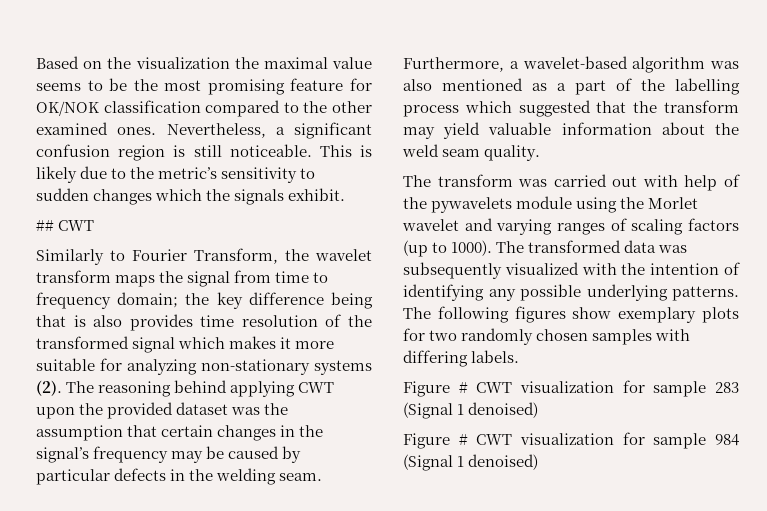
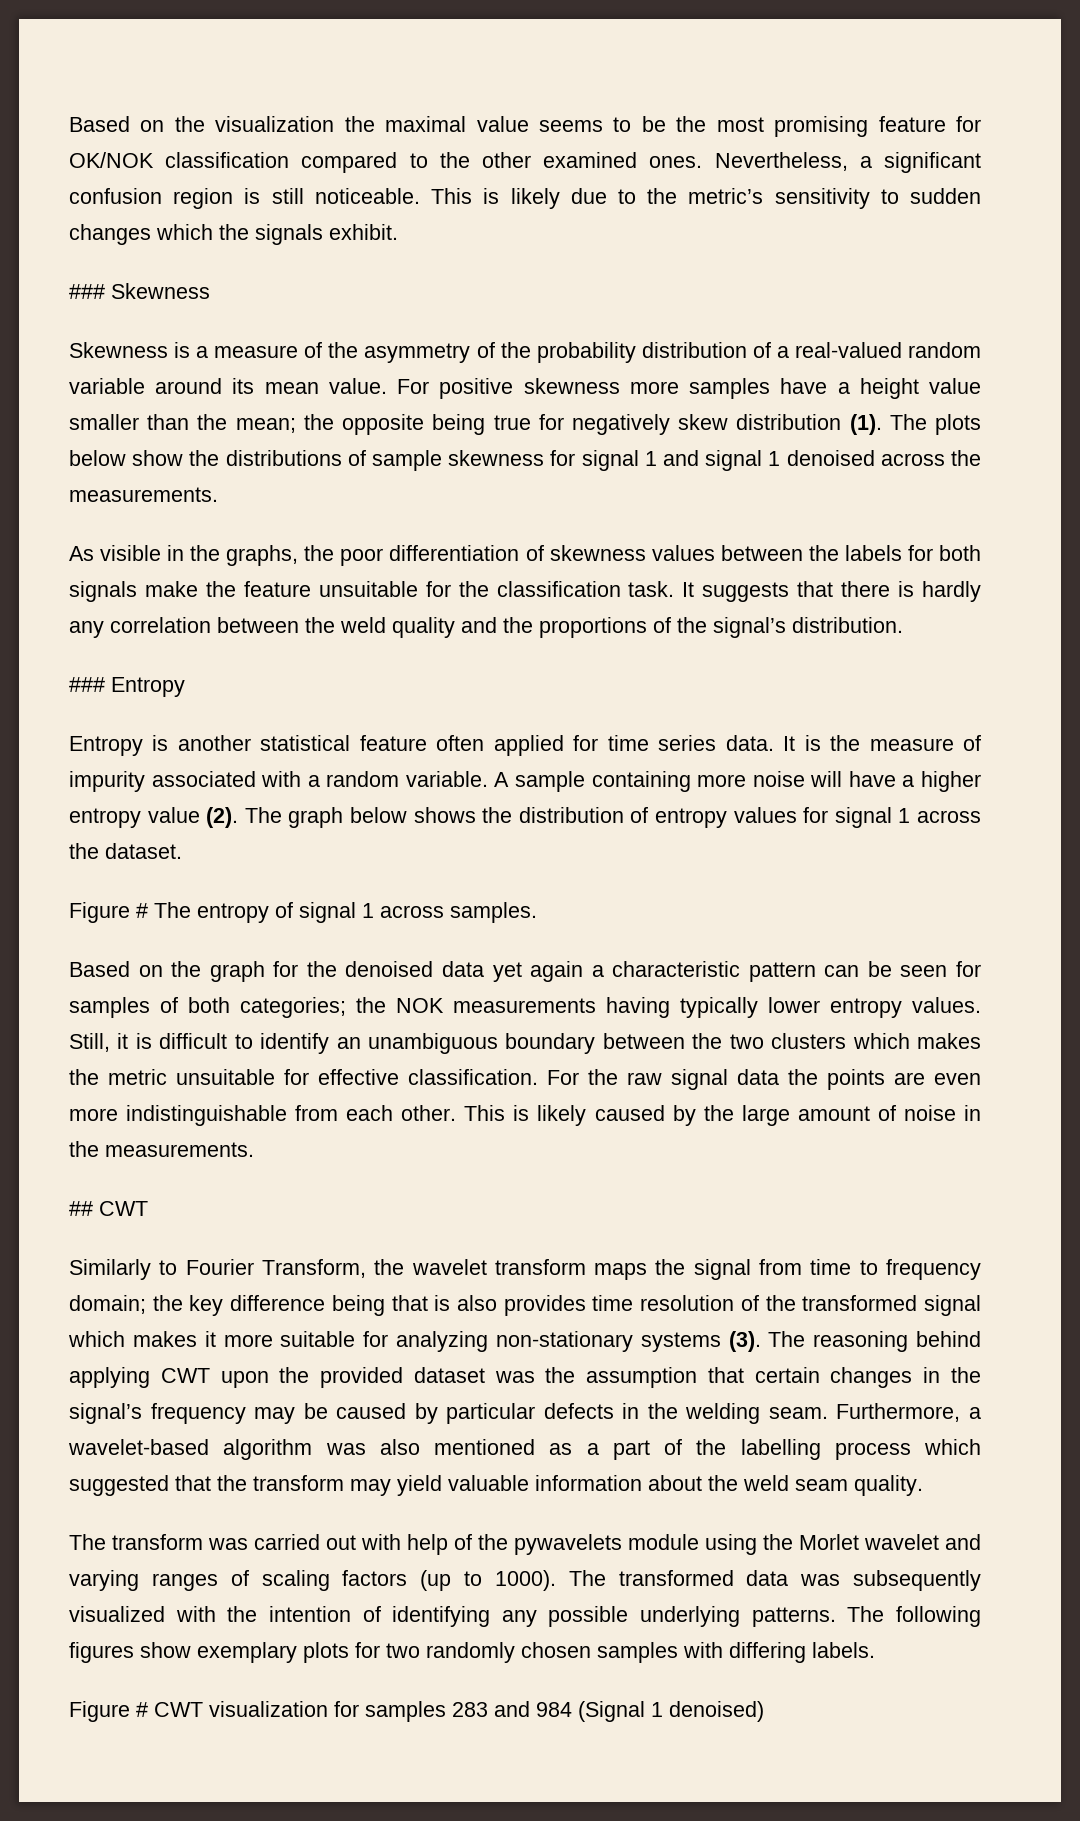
+ ### Skewness
+ Skewness is a measure of the asymmetry of the probability distribution of a real-valued random variable around its mean value. For positive skewness more samples have a height value smaller than the mean; the opposite being true for negatively skew distribution (1). The plots below show the distributions of sample skewness for signal 1 and signal 1 denoised across the measurements.
+ As visible in the graphs, the poor differentiation of skewness values between the labels for both signals make the feature unsuitable for the classification task. It suggests that there is hardly any correlation between the weld quality and the proportions of the signal’s distribution.
+ ### Entropy
+ Entropy is another statistical feature often applied for time series data. It is the measure of impurity associated with a random variable. A sample containing more noise will have a higher entropy value (2). The graph below shows the distribution of entropy values for signal 1 across the dataset.
+ Figure # The entropy of signal 1 across samples.
+ Based on the graph for the denoised data yet again a characteristic pattern can be seen for samples of both categories; the NOK measurements having typically lower entropy values. Still, it is difficult to identify an unambiguous boundary between the two clusters which makes the metric unsuitable for effective classification. For the raw signal data the points are even more indistinguishable from each other. This is likely caused by the large amount of noise in the measurements.
- Similarly to Fourier Transform, the wavelet transform maps the signal from time to frequency domain; the key difference being that is also provides time resolution of the transformed signal which makes it more suitable for analyzing non-stationary systems (2).
+ Similarly to Fourier Transform, the wavelet transform maps the signal from time to frequency domain; the key difference being that is also provides time resolution of the transformed signal which makes it more suitable for analyzing non-stationary systems (3).
- Figure # CWT visualization for sample 283 (Signal 1 denoised)
- Figure # CWT visualization for sample 984 (Signal 1 denoised)
+ Figure # CWT visualization for samples 283 and 984 (Signal 1 denoised)

